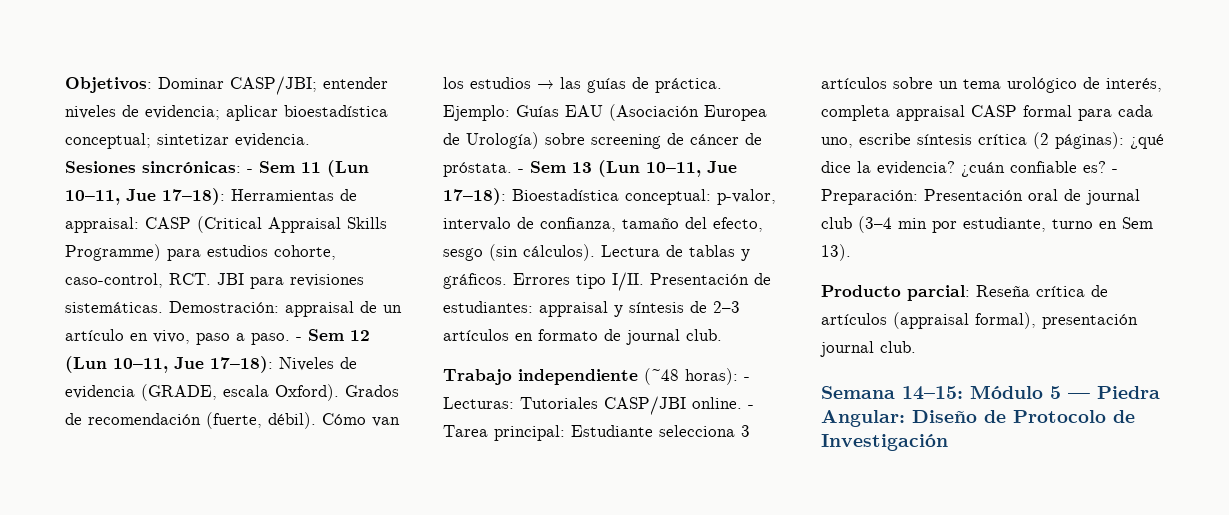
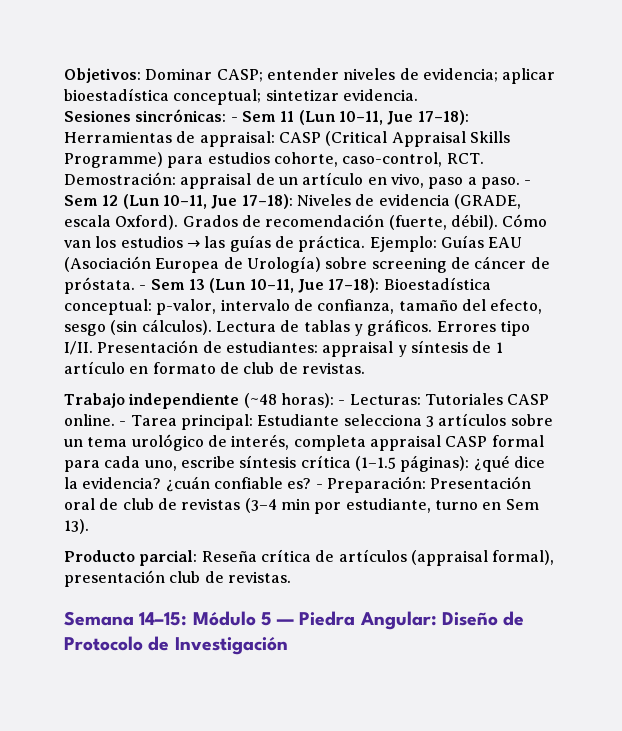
- Objetivos: Dominar CASP/JBI; entender niveles de evidencia; aplicar bioestadística conceptual; sintetizar evidencia.
+ Objetivos: Dominar CASP; entender niveles de evidencia; aplicar bioestadística conceptual; sintetizar evidencia.
- Sesiones sincrónicas: - Sem 11 (Lun 10–11, Jue 17–18): Herramientas de appraisal: CASP (Critical Appraisal Skills Programme) para estudios cohorte, caso-control, RCT. JBI para revisiones sistemáticas. Demostración: appraisal de un artículo en vivo, paso a paso.
+ Sesiones sincrónicas: - Sem 11 (Lun 10–11, Jue 17–18): Herramientas de appraisal: CASP (Critical Appraisal Skills Programme) para estudios cohorte, caso-control, RCT. Demostración: appraisal de un artículo en vivo, paso a paso.
- Presentación de estudiantes: appraisal y síntesis de 2–3 artículos en formato de journal club.
+ Presentación de estudiantes: appraisal y síntesis de 1 artículo en formato de club de revistas.
- Trabajo independiente (~48 horas): - Lecturas: Tutoriales CASP/JBI online.
+ Trabajo independiente (~48 horas): - Lecturas: Tutoriales CASP online.
- - Tarea principal: Estudiante selecciona 3 artículos sobre un tema urológico de interés, completa appraisal CASP formal para cada uno, escribe síntesis crítica (2 páginas): ¿qué dice la evidencia?
+ - Tarea principal: Estudiante selecciona 3 artículos sobre un tema urológico de interés, completa appraisal CASP formal para cada uno, escribe síntesis crítica (1–1.5 páginas): ¿qué dice la evidencia?
- - Preparación: Presentación oral de journal club (3–4 min por estudiante, turno en Sem 13).
+ - Preparación: Presentación oral de club de revistas (3–4 min por estudiante, turno en Sem 13).
- Producto parcial: Reseña crítica de artículos (appraisal formal), presentación journal club.
+ Producto parcial: Reseña crítica de artículos (appraisal formal), presentación club de revistas.

